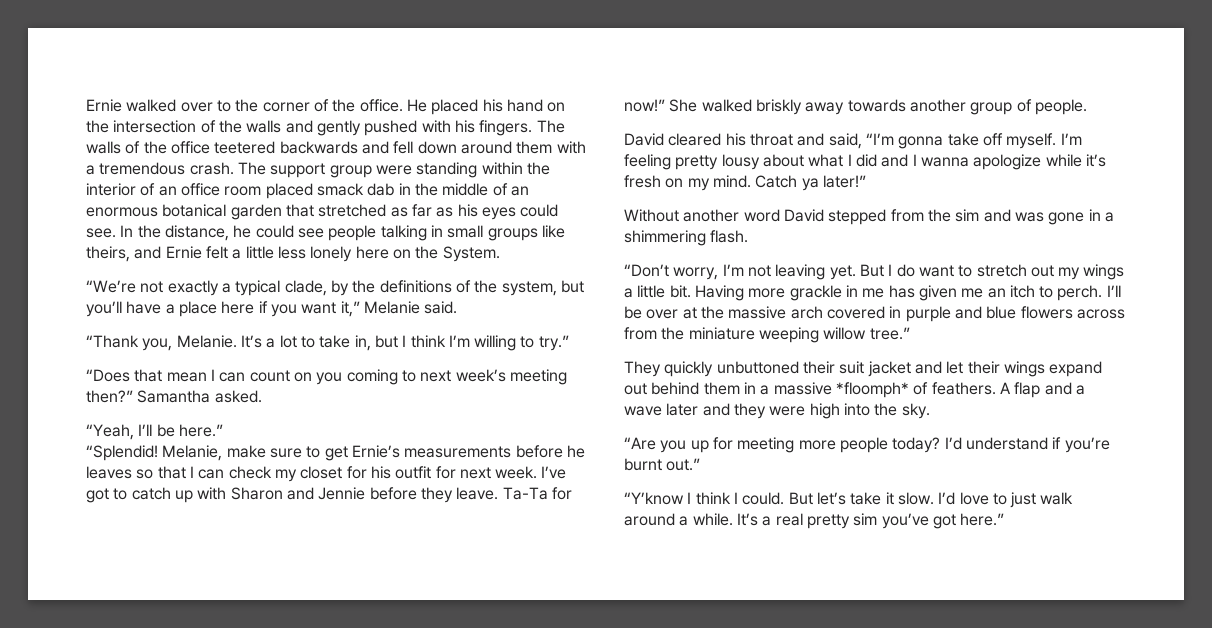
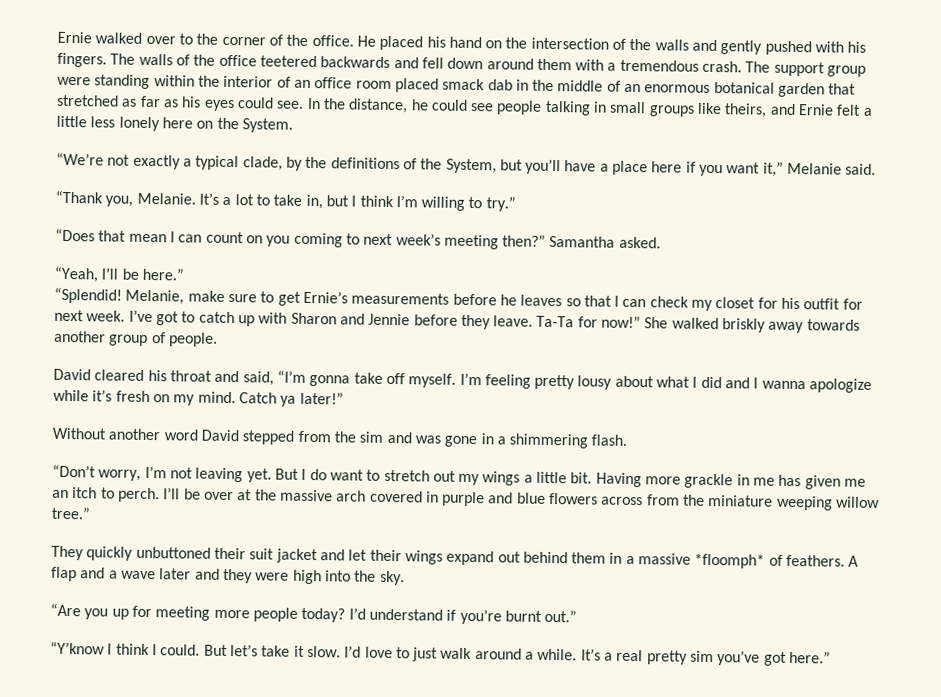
- “We’re not exactly a typical clade, by the definitions of the system, but you’ll have a place here if you want it,” Melanie said.
+ “We’re not exactly a typical clade, by the definitions of the System, but you’ll have a place here if you want it,” Melanie said.

